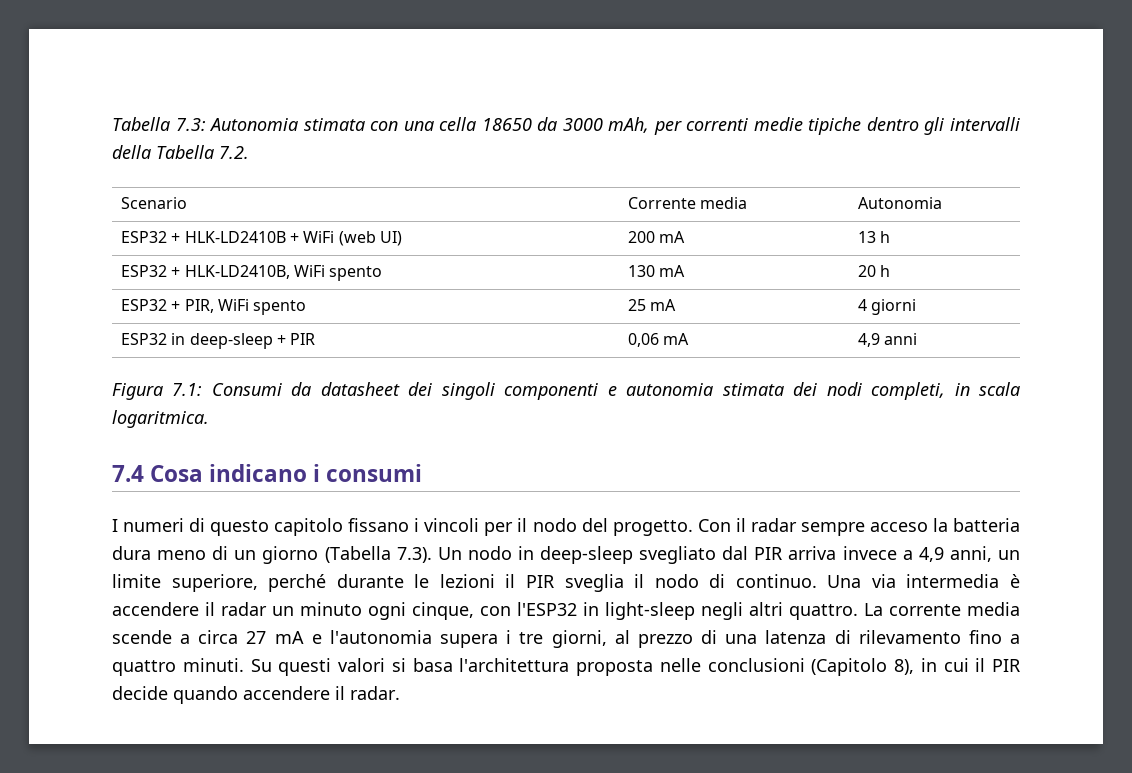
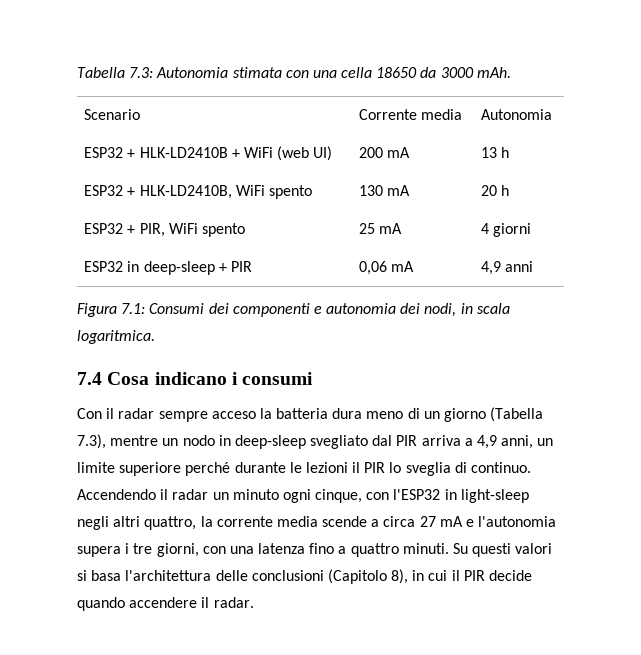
- Tabella 7.3: Autonomia stimata con una cella 18650 da 3000 mAh, per correnti medie tipiche dentro gli intervalli della Tabella 7.2.
+ Tabella 7.3: Autonomia stimata con una cella 18650 da 3000 mAh.
- Figura 7.1: Consumi da datasheet dei singoli componenti e autonomia stimata dei nodi completi, in scala logaritmica.
+ Figura 7.1: Consumi dei componenti e autonomia dei nodi, in scala logaritmica.
- I numeri di questo capitolo fissano i vincoli per il nodo del progetto. Con il radar sempre acceso la batteria dura meno di un giorno (Tabella 7.3). Un nodo in deep-sleep svegliato dal PIR arriva invece a 4,9 anni, un limite superiore, perché durante le lezioni il PIR sveglia il nodo di continuo. Una via intermedia è accendere il radar un minuto ogni cinque, con l'ESP32 in light-sleep negli altri quattro. La corrente media scende a circa 27 mA e l'autonomia supera i tre giorni, al prezzo di una latenza di rilevamento fino a quattro minuti.
+ Con il radar sempre acceso la batteria dura meno di un giorno (Tabella 7.3), mentre un nodo in deep-sleep svegliato dal PIR arriva a 4,9 anni, un limite superiore perché durante le lezioni il PIR lo sveglia di continuo. Accendendo il radar un minuto ogni cinque, con l'ESP32 in light-sleep negli altri quattro, la corrente media scende a circa 27 mA e l'autonomia supera i tre giorni, con una latenza fino a quattro minuti.
- Su questi valori si basa l'architettura proposta nelle conclusioni (Capitolo 8), in cui il PIR decide quando accendere il radar.
+ Su questi valori si basa l'architettura delle conclusioni (Capitolo 8), in cui il PIR decide quando accendere il radar.

